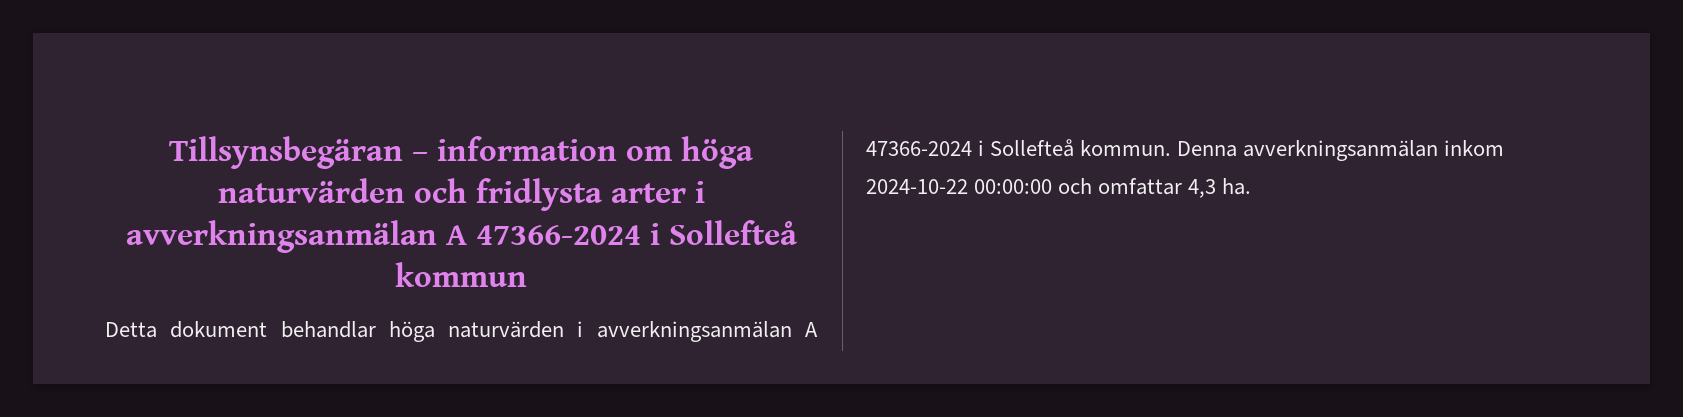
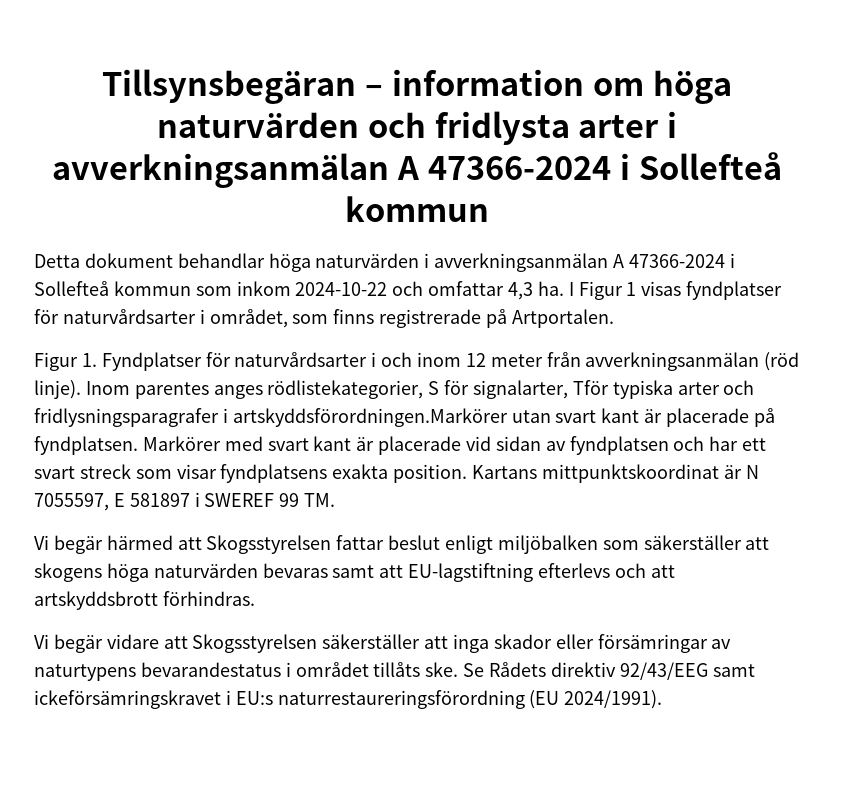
- Detta dokument behandlar höga naturvärden i avverkningsanmälan A 47366-2024 i Sollefteå kommun. Denna avverkningsanmälan inkom 2024-10-22 00:00:00 och omfattar 4,3 ha.
+ Detta dokument behandlar höga naturvärden i avverkningsanmälan A 47366-2024 i Sollefteå kommun som inkom 2024-10-22 och omfattar 4,3 ha.
+ I Figur 1 visas fyndplatser för naturvårdsarter i området, som finns registrerade på Artportalen.
+ Figur 1. Fyndplatser för naturvårdsarter i och inom 12 meter från avverkningsanmälan (röd linje). Inom parentes anges rödlistekategorier, S för signalarter, Tför typiska arter och fridlysningsparagrafer i artskyddsförordningen.Markörer utan svart kant är placerade på fyndplatsen. Markörer med svart kant är placerade vid sidan av fyndplatsen och har ett svart streck som visar fyndplatsens exakta position. Kartans mittpunktskoordinat är N 7055597, E 581897 i SWEREF 99 TM.
+ Vi begär härmed att Skogsstyrelsen fattar beslut enligt miljöbalken som säkerställer att skogens höga naturvärden bevaras samt att EU-lagstiftning efterlevs och att artskyddsbrott förhindras.
+ Vi begär vidare att Skogsstyrelsen säkerställer att inga skador eller försämringar av naturtypens bevarandestatus i området tillåts ske. Se Rådets direktiv 92/43/EEG samt ickeförsämringskravet i EU:s naturrestaureringsförordning (EU 2024/1991).

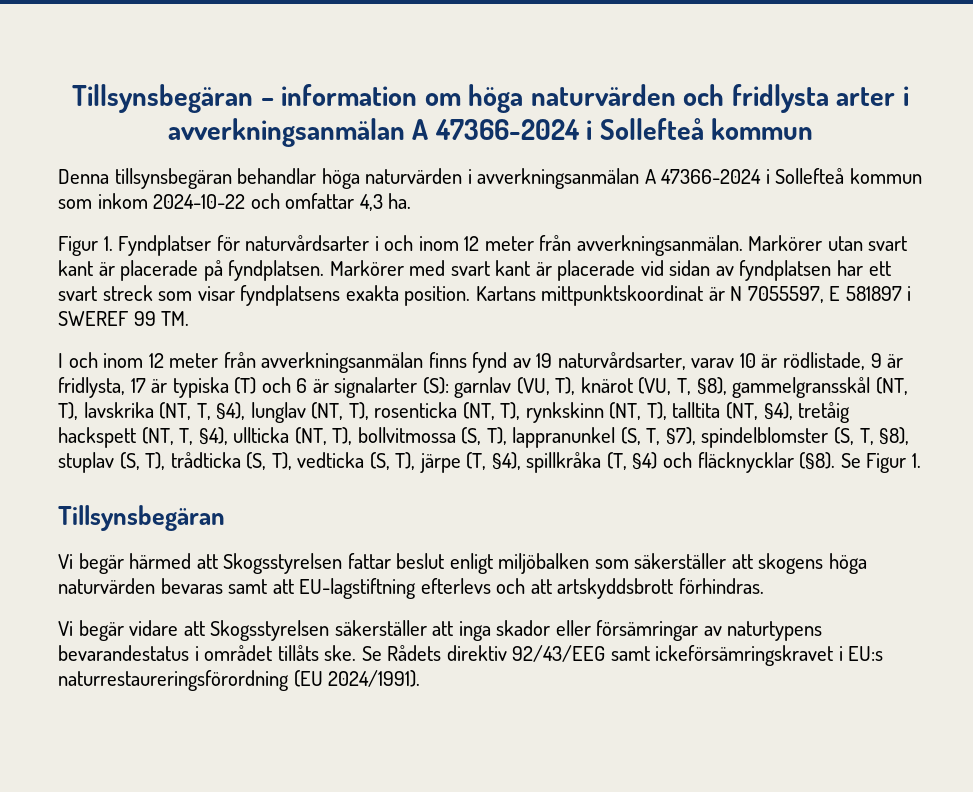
- Detta dokument behandlar höga naturvärden i avverkningsanmälan A 47366-2024 i Sollefteå kommun som inkom 2024-10-22 och omfattar 4,3 ha. I Figur 1 visas fyndplatser för naturvårdsarter i området, som finns registrerade på Artportalen.
+ Denna tillsynsbegäran behandlar höga naturvärden i avverkningsanmälan A 47366-2024 i Sollefteå kommun som inkom 2024-10-22 och omfattar 4,3 ha.
- Figur 1. Fyndplatser för naturvårdsarter i och inom 12 meter från avverkningsanmälan (röd linje). Inom parentes anges rödlistekategorier, S för signalarter, Tför typiska arter och fridlysningsparagrafer i artskyddsförordningen.Markörer utan svart kant är placerade på fyndplatsen.
+ Figur 1. Fyndplatser för naturvårdsarter i och inom 12 meter från avverkningsanmälan. Markörer utan svart kant är placerade på fyndplatsen.
- Markörer med svart kant är placerade vid sidan av fyndplatsen och har ett svart streck som visar fyndplatsens exakta position.
+ Markörer med svart kant är placerade vid sidan av fyndplatsen har ett svart streck som visar fyndplatsens exakta position.
+ I och inom 12 meter från avverkningsanmälan finns fynd av 19 naturvårdsarter, varav 10 är rödlistade, 9 är fridlysta, 17 är typiska (T) och 6 är signalarter (S): garnlav (VU, T), knärot (VU, T, §8), gammelgransskål (NT, T), lavskrika (NT, T, §4), lunglav (NT, T), rosenticka (NT, T), rynkskinn (NT, T), talltita (NT, §4), tretåig hackspett (NT, T, §4), ullticka (NT, T), bollvitmossa (S, T), lappranunkel (S, T, §7), spindelblomster (S, T, §8), stuplav (S, T), trådticka (S, T), vedticka (S, T), järpe (T, §4), spillkråka (T, §4) och fläcknycklar (§8). Se Figur 1.
+ Tillsynsbegäran

